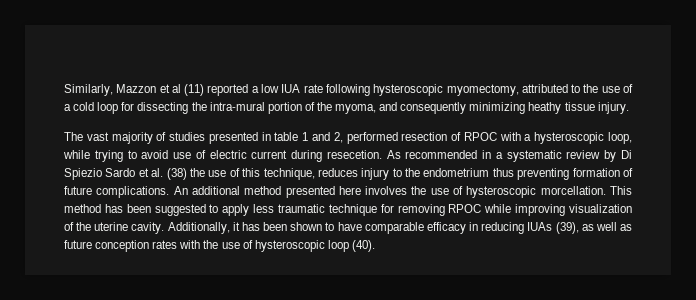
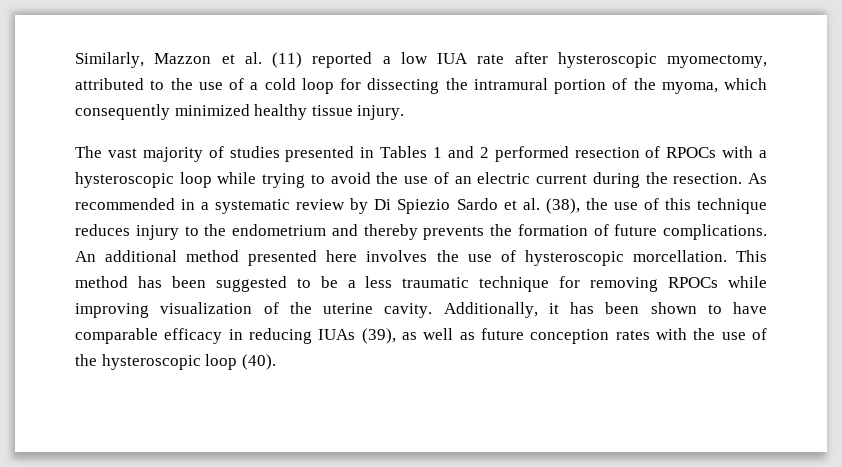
- Similarly, Mazzon et al (11) reported a low IUA rate following hysteroscopic myomectomy, attributed to the use of a cold loop for dissecting the intra-mural portion of the myoma, and consequently minimizing heathy tissue injury.
+ Similarly, Mazzon et al. (11) reported a low IUA rate after hysteroscopic myomectomy, attributed to the use of a cold loop for dissecting the intramural portion of the myoma, which consequently minimized healthy tissue injury.
- The vast majority of studies presented in table 1 and 2, performed resection of RPOC with a hysteroscopic loop, while trying to avoid use of electric current during resecetion.
+ The vast majority of studies presented in Tables 1 and 2 performed resection of RPOCs with a hysteroscopic loop while trying to avoid the use of an electric current during the resection.
- As recommended in a systematic review by Di Spiezio Sardo et al. (38) the use of this technique, reduces injury to the endometrium thus preventing formation of future complications.
+ As recommended in a systematic review by Di Spiezio Sardo et al. (38), the use of this technique reduces injury to the endometrium and thereby prevents the formation of future complications.
- This method has been suggested to apply less traumatic technique for removing RPOC while improving visualization of the uterine cavity.
+ This method has been suggested to be a less traumatic technique for removing RPOCs while improving visualization of the uterine cavity.
- Additionally, it has been shown to have comparable efficacy in reducing IUAs (39), as well as future conception rates with the use of hysteroscopic loop (40).
+ Additionally, it has been shown to have comparable efficacy in reducing IUAs (39), as well as future conception rates with the use of the hysteroscopic loop (40).

